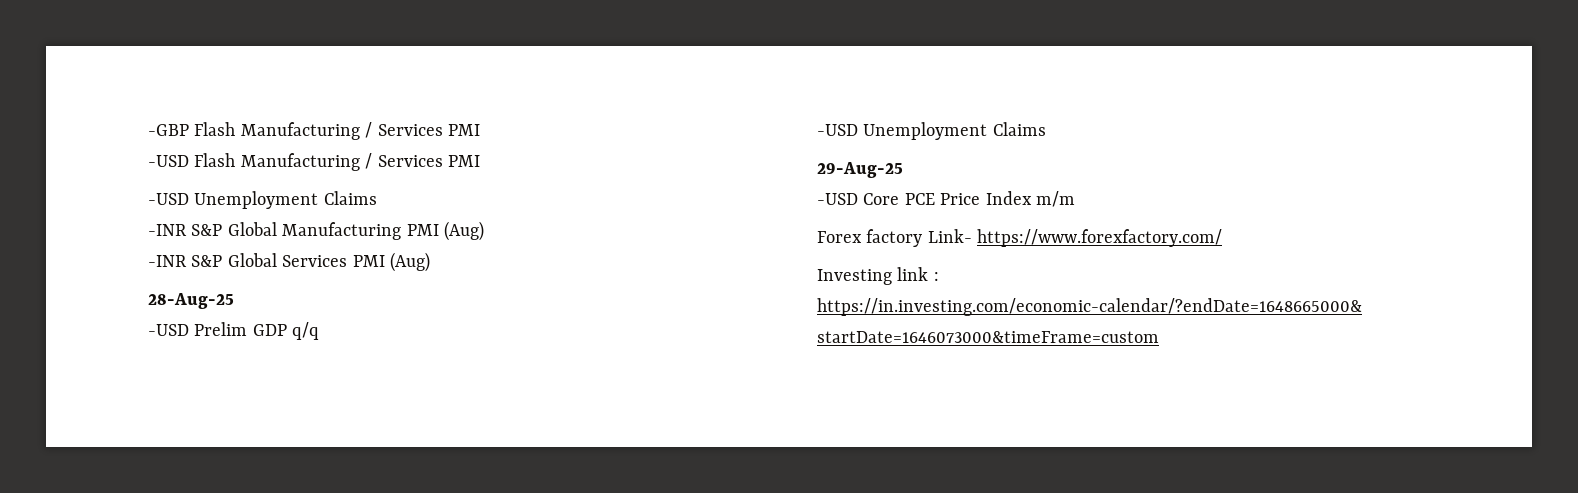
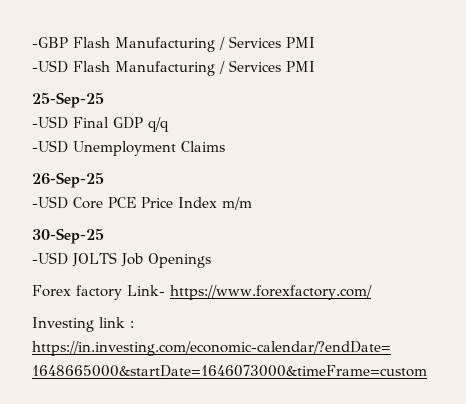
  -USD Flash Manufacturing / Services PMI
- -USD Unemployment Claims
- -INR S&P Global Manufacturing PMI (Aug)
- -INR S&P Global Services PMI (Aug)
- 28-Aug-25
- -USD Prelim GDP q/q
+ 25-Sep-25
+ -USD Final GDP q/q
- 29-Aug-25
+ 26-Sep-25
+ 30-Sep-25
+ -USD JOLTS Job Openings

